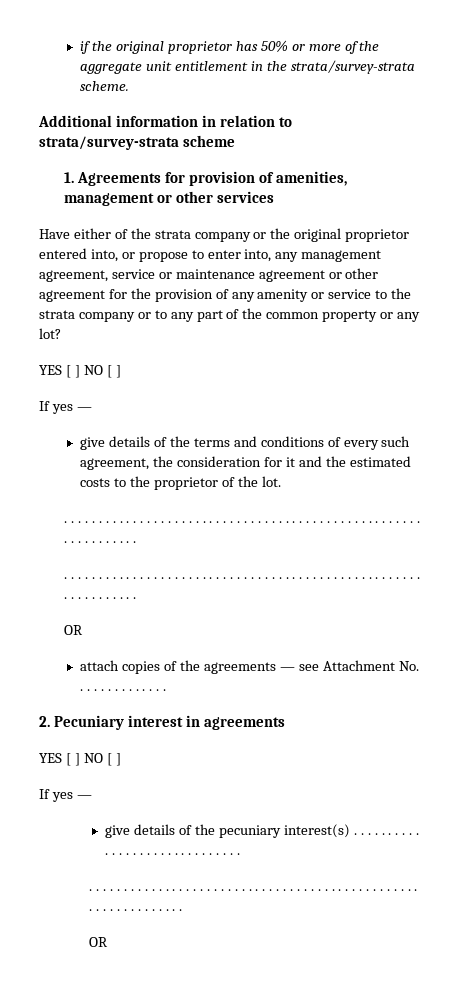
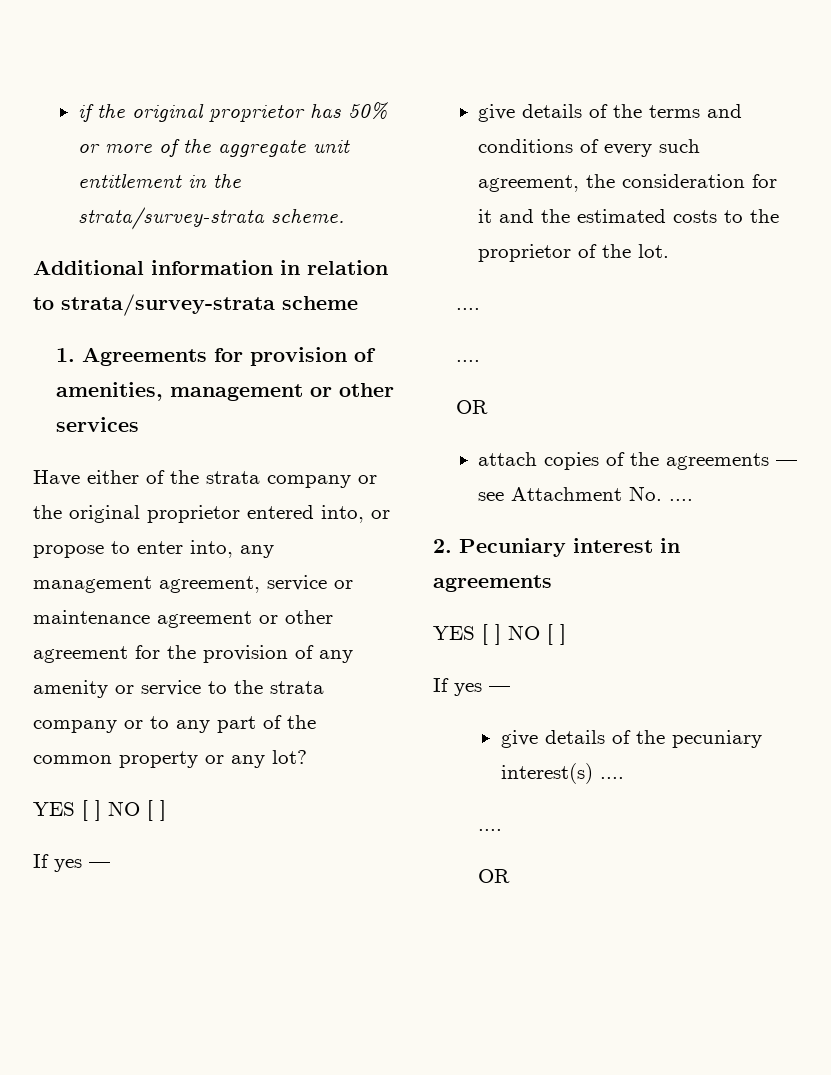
  give details of the terms and conditions of every such agreement, the consideration for it and the estimated costs to the proprietor of the lot.
- . . . . . . . . . . . . . . . . . . . . . . . . . . . . . . . . . . . . . . . . . . . . . . . . . . . . . . . . . . . . . . .
- . . . . . . . . . . . . . . . . . . . . . . . . . . . . . . . . . . . . . . . . . . . . . . . . . . . . . . . . . . . . . . .
+ ....
+ ....
- attach copies of the agreements — see Attachment No. . . . . . . . . . . . . .
+ attach copies of the agreements — see Attachment No. ....
- give details of the pecuniary interest(s) . . . . . . . . . . . . . . . . . . . . . . . . . . . . . .
- . . . . . . . . . . . . . . . . . . . . . . . . . . . . . . . . . . . . . . . . . . . . . . . . . . . . . . . . . . . . . .
+ give details of the pecuniary interest(s) ....
+ ....

